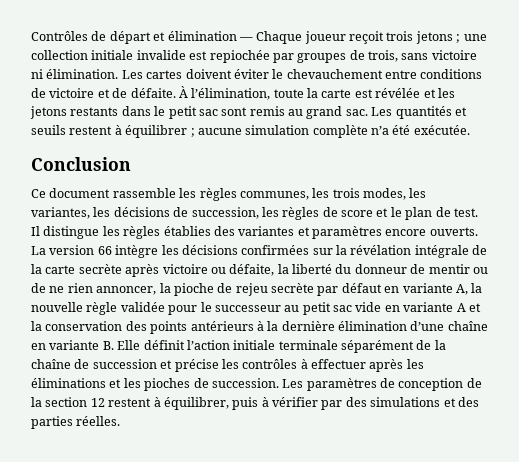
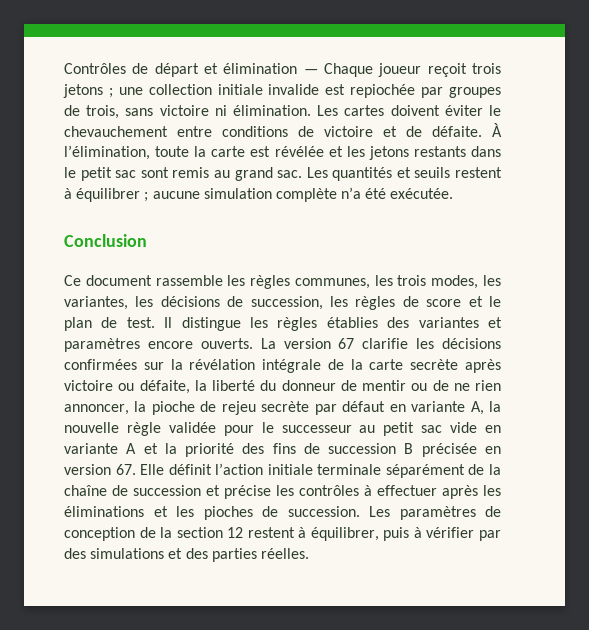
- La version 66 intègre les décisions confirmées sur la révélation intégrale de la carte secrète après victoire ou défaite, la liberté du donneur de mentir ou de ne rien annoncer, la pioche de rejeu secrète par défaut en variante A, la nouvelle règle validée pour le successeur au petit sac vide en variante A et la conservation des points antérieurs à la dernière élimination d’une chaîne en variante B. Elle définit l’action initiale terminale séparément de la chaîne de succession et précise les contrôles à effectuer après les éliminations et les pioches de succession.
+ La version 67 clarifie les décisions confirmées sur la révélation intégrale de la carte secrète après victoire ou défaite, la liberté du donneur de mentir ou de ne rien annoncer, la pioche de rejeu secrète par défaut en variante A, la nouvelle règle validée pour le successeur au petit sac vide en variante A et la priorité des fins de succession B précisée en version 67. Elle définit l’action initiale terminale séparément de la chaîne de succession et précise les contrôles à effectuer après les éliminations et les pioches de succession.

